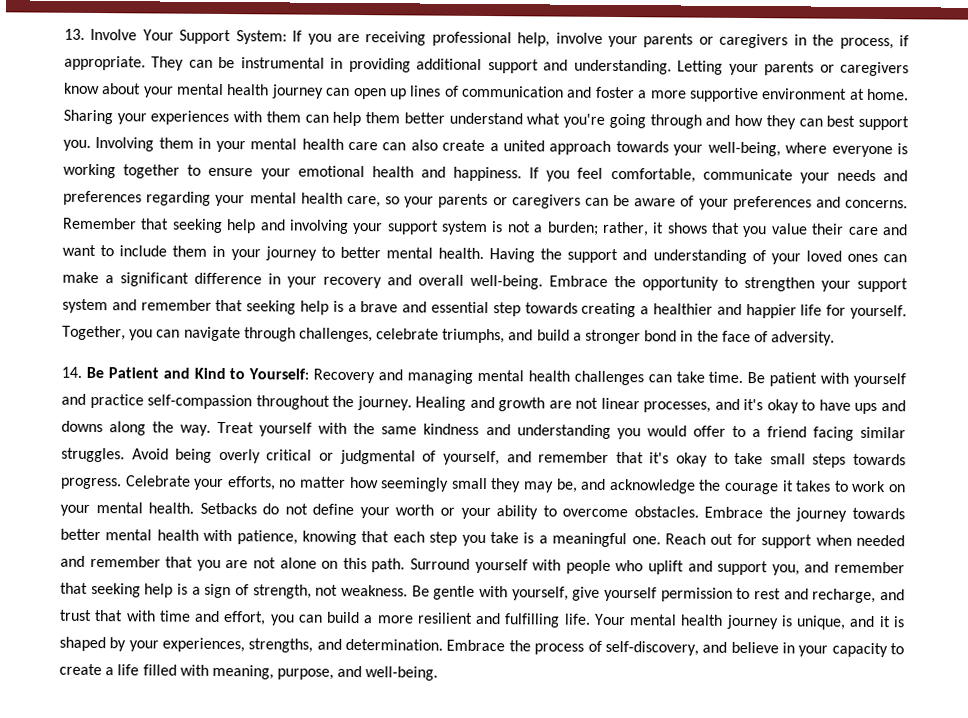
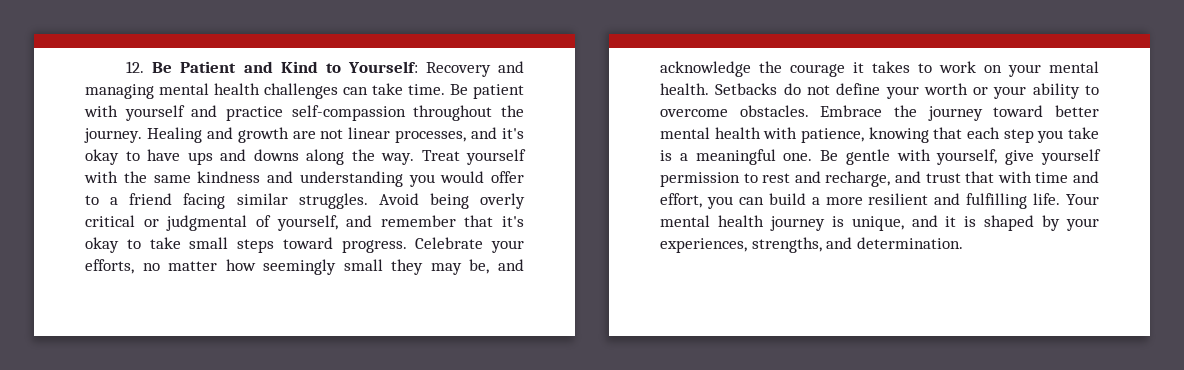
- 13. Involve Your Support System: If you are receiving professional help, involve your parents or caregivers in the process, if appropriate. They can be instrumental in providing additional support and understanding. Letting your parents or caregivers know about your mental health journey can open up lines of communication and foster a more supportive environment at home. Sharing your experiences with them can help them better understand what you're going through and how they can best support you. Involving them in your mental health care can also create a united approach towards your well-being, where everyone is working together to ensure your emotional health and happiness. If you feel comfortable, communicate your needs and preferences regarding your mental health care, so your parents or caregivers can be aware of your preferences and concerns. Remember that seeking help and involving your support system is not a burden; rather, it shows that you value their care and want to include them in your journey to better mental health. Having the support and understanding of your loved ones can make a significant difference in your recovery and overall well-being. Embrace the opportunity to strengthen your support system and remember that seeking help is a brave and essential step towards creating a healthier and happier life for yourself. Together, you can navigate through challenges, celebrate triumphs, and build a stronger bond in the face of adversity.
- 14. Be Patient and Kind to Yourself: Recovery and managing mental health challenges can take time.
+ 12. Be Patient and Kind to Yourself: Recovery and managing mental health challenges can take time.
- Avoid being overly critical or judgmental of yourself, and remember that it's okay to take small steps towards progress.
+ Avoid being overly critical or judgmental of yourself, and remember that it's okay to take small steps toward progress.
- Embrace the journey towards better mental health with patience, knowing that each step you take is a meaningful one.
+ Embrace the journey toward better mental health with patience, knowing that each step you take is a meaningful one.
- Reach out for support when needed and remember that you are not alone on this path. Surround yourself with people who uplift and support you, and remember that seeking help is a sign of strength, not weakness.
- Embrace the process of self-discovery, and believe in your capacity to create a life filled with meaning, purpose, and well-being.

